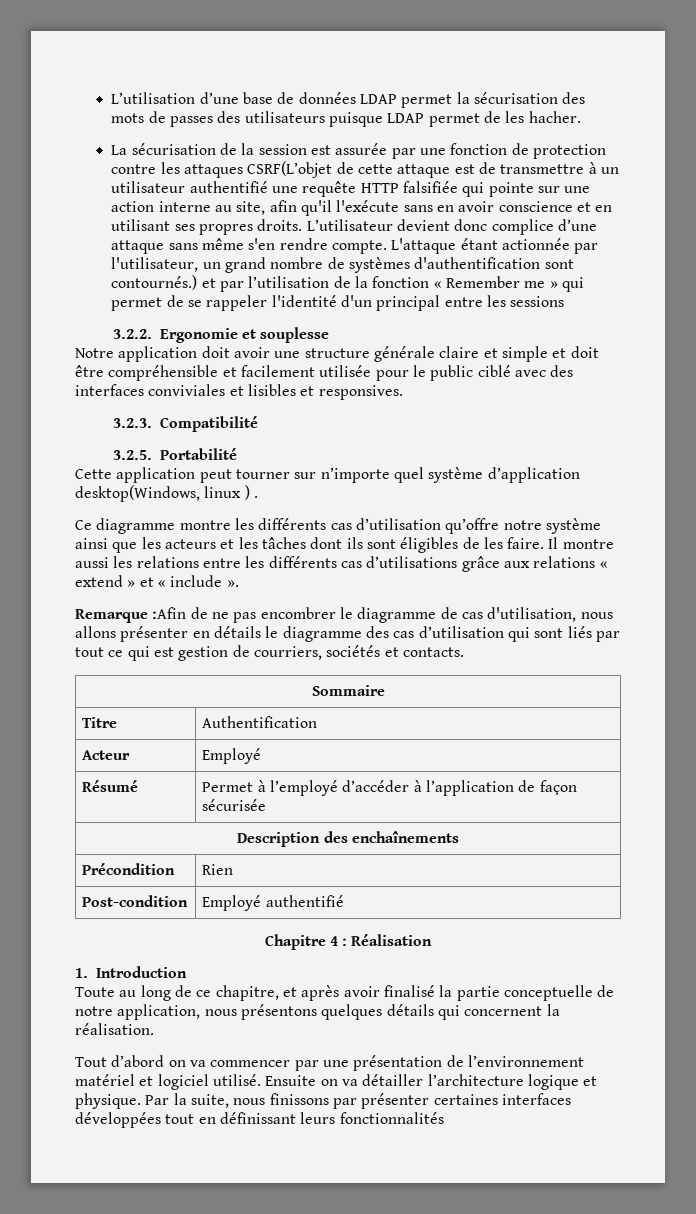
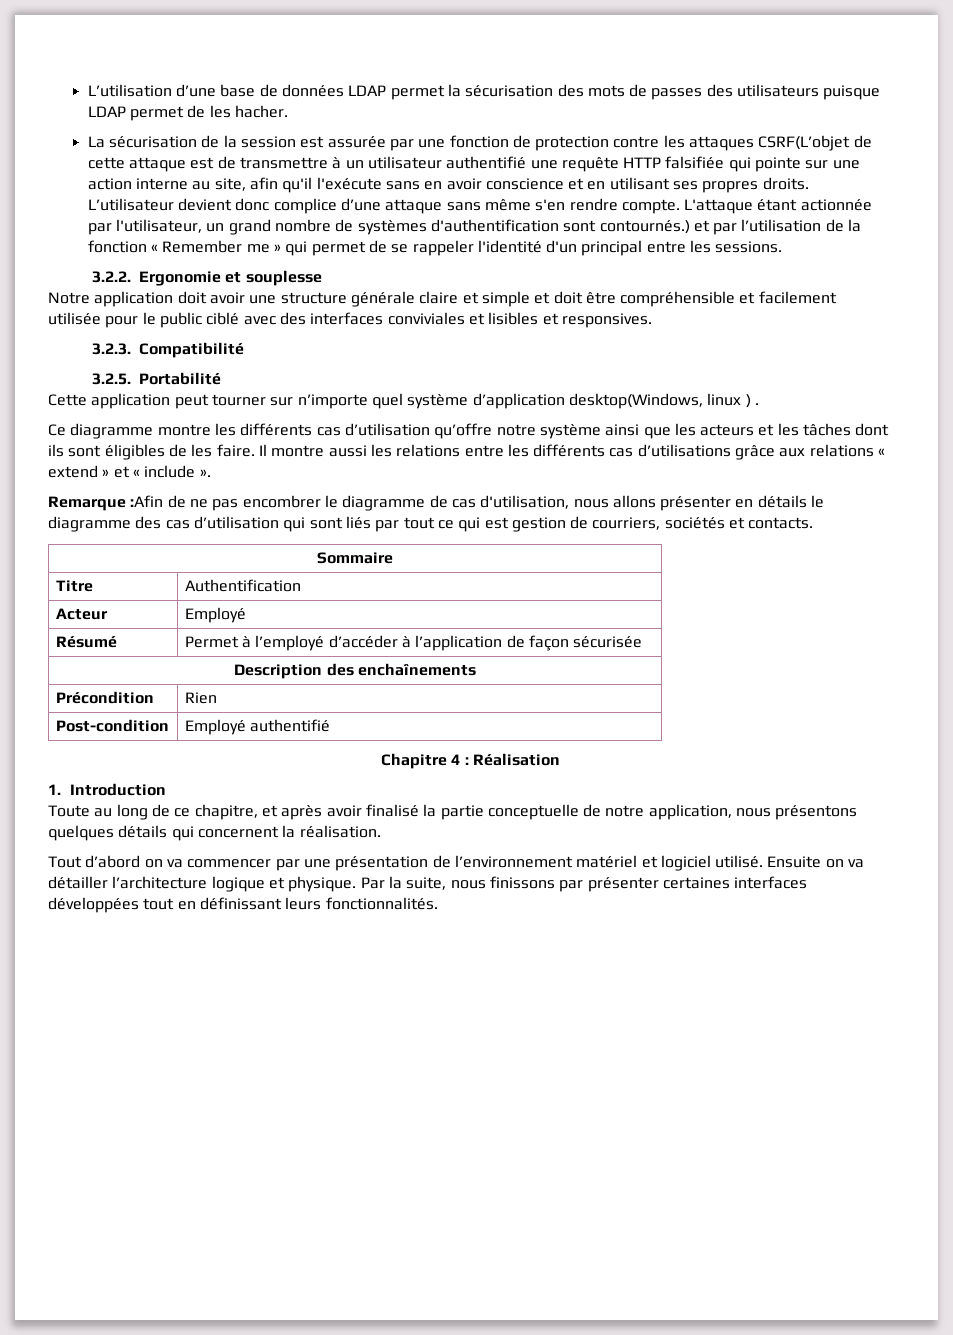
- L'attaque étant actionnée par l'utilisateur, un grand nombre de systèmes d'authentification sont contournés.) et par l’utilisation de la fonction « Remember me » qui permet de se rappeler l'identité d'un principal entre les sessions
+ L'attaque étant actionnée par l'utilisateur, un grand nombre de systèmes d'authentification sont contournés.) et par l’utilisation de la fonction « Remember me » qui permet de se rappeler l'identité d'un principal entre les sessions.
- Par la suite, nous finissons par présenter certaines interfaces développées tout en définissant leurs fonctionnalités
+ Par la suite, nous finissons par présenter certaines interfaces développées tout en définissant leurs fonctionnalités.

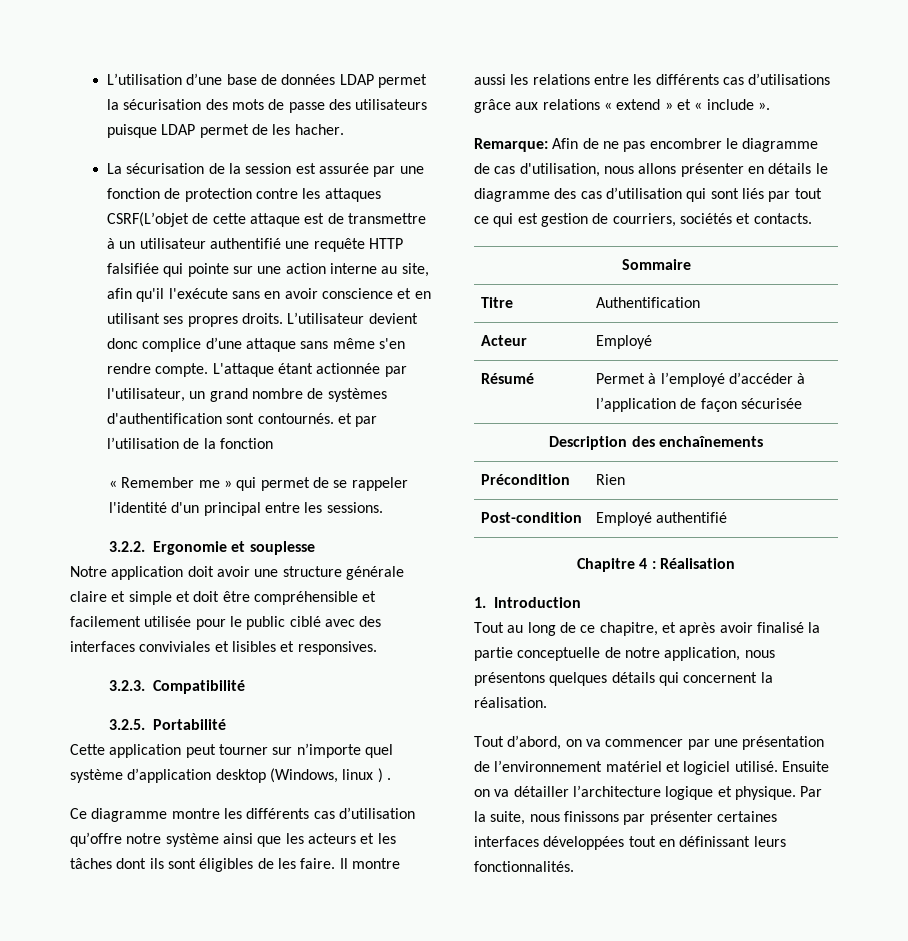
- L’utilisation d’une base de données LDAP permet la sécurisation des mots de passes des utilisateurs puisque LDAP permet de les hacher.
+ L’utilisation d’une base de données LDAP permet la sécurisation des mots de passe des utilisateurs puisque LDAP permet de les hacher.
- L'attaque étant actionnée par l'utilisateur, un grand nombre de systèmes d'authentification sont contournés.) et par l’utilisation de la fonction « Remember me » qui permet de se rappeler l'identité d'un principal entre les sessions.
+ L'attaque étant actionnée par l'utilisateur, un grand nombre de systèmes d'authentification sont contournés. et par l’utilisation de la fonction
+ « Remember me » qui permet de se rappeler l'identité d'un principal entre les sessions.
- Cette application peut tourner sur n’importe quel système d’application desktop(Windows, linux ) .
+ Cette application peut tourner sur n’importe quel système d’application desktop (Windows, linux ) .
- Remarque :Afin de ne pas encombrer le diagramme de cas d'utilisation, nous allons présenter en détails le diagramme des cas d’utilisation qui sont liés par tout ce qui est gestion de courriers, sociétés et contacts.
+ Remarque: Afin de ne pas encombrer le diagramme de cas d'utilisation, nous allons présenter en détails le diagramme des cas d’utilisation qui sont liés par tout ce qui est gestion de courriers, sociétés et contacts.
- Toute au long de ce chapitre, et après avoir finalisé la partie conceptuelle de notre application, nous présentons quelques détails qui concernent la réalisation.
+ Tout au long de ce chapitre, et après avoir finalisé la partie conceptuelle de notre application, nous présentons quelques détails qui concernent la réalisation.
- Tout d’abord on va commencer par une présentation de l’environnement matériel et logiciel utilisé.
+ Tout d’abord, on va commencer par une présentation de l’environnement matériel et logiciel utilisé.

